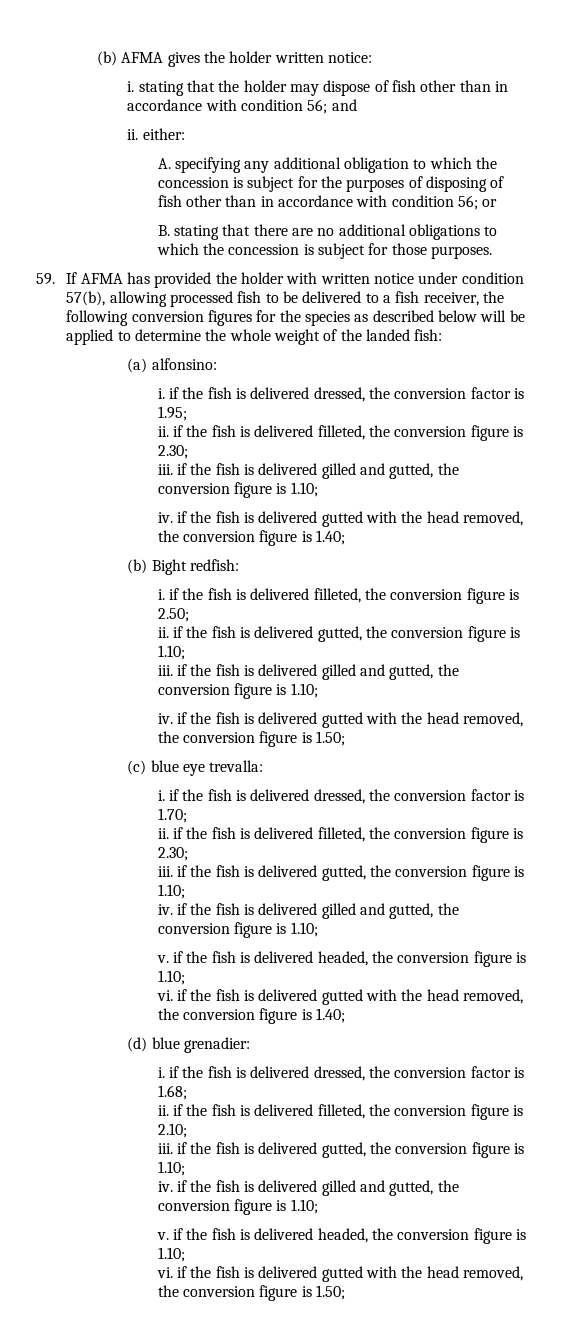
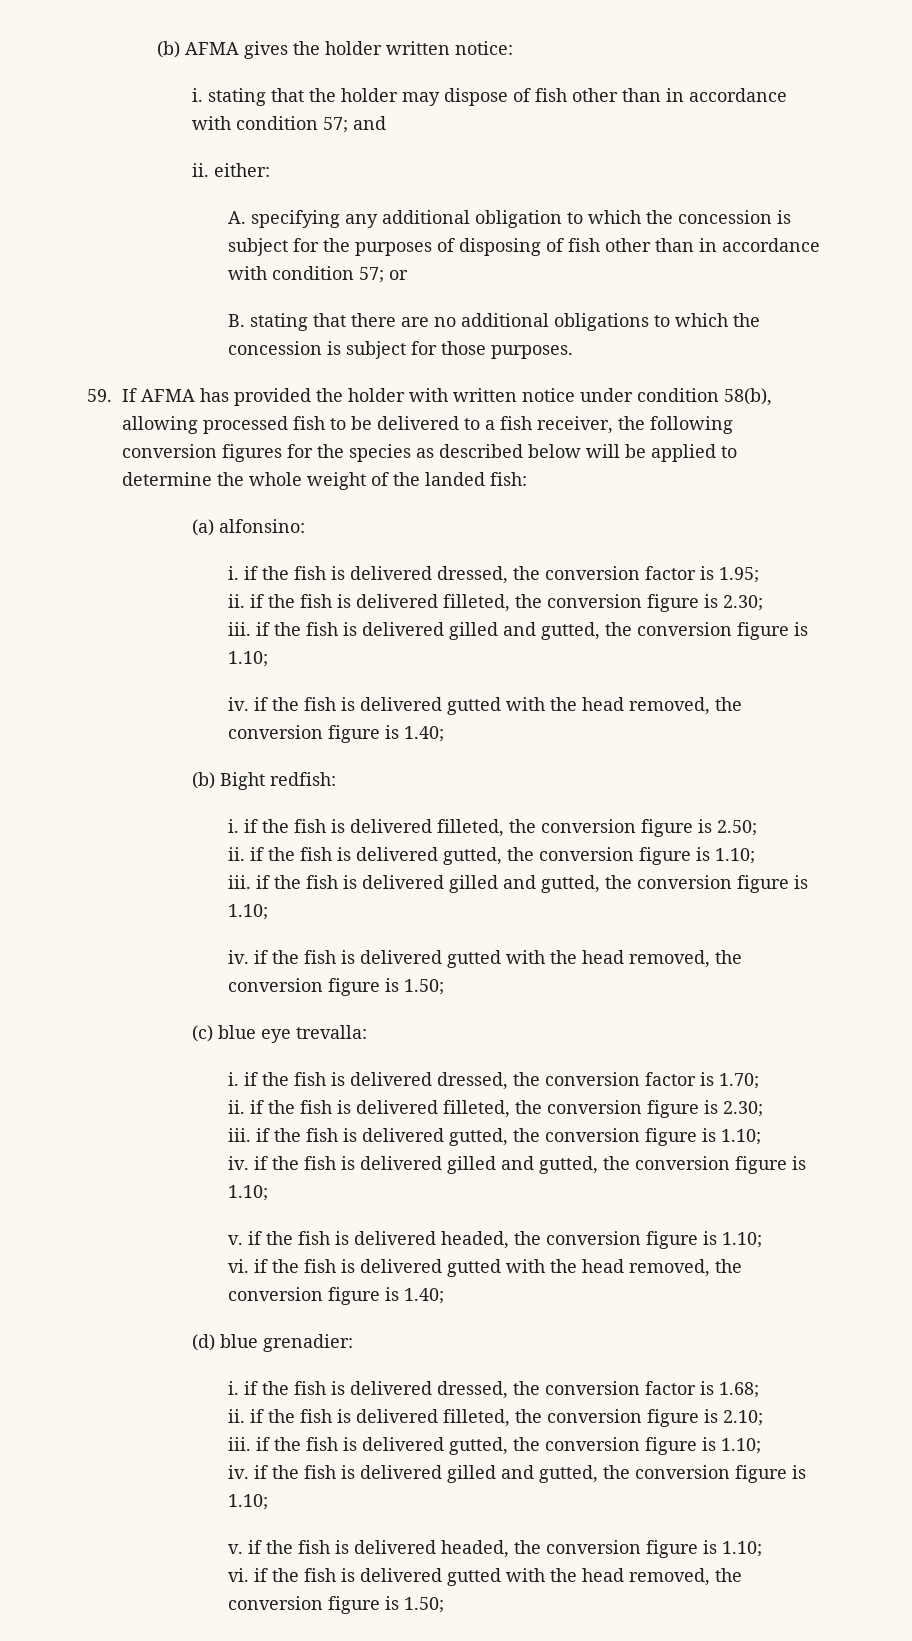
- i. stating that the holder may dispose of fish other than in accordance with condition 56; and
+ i. stating that the holder may dispose of fish other than in accordance with condition 57; and
- A. specifying any additional obligation to which the concession is subject for the purposes of disposing of fish other than in accordance with condition 56; or
+ A. specifying any additional obligation to which the concession is subject for the purposes of disposing of fish other than in accordance with condition 57; or
- 59. If AFMA has provided the holder with written notice under condition 57(b), allowing processed fish to be delivered to a fish receiver, the following conversion figures for the species as described below will be applied to determine the whole weight of the landed fish:
+ 59. If AFMA has provided the holder with written notice under condition 58(b), allowing processed fish to be delivered to a fish receiver, the following conversion figures for the species as described below will be applied to determine the whole weight of the landed fish:

